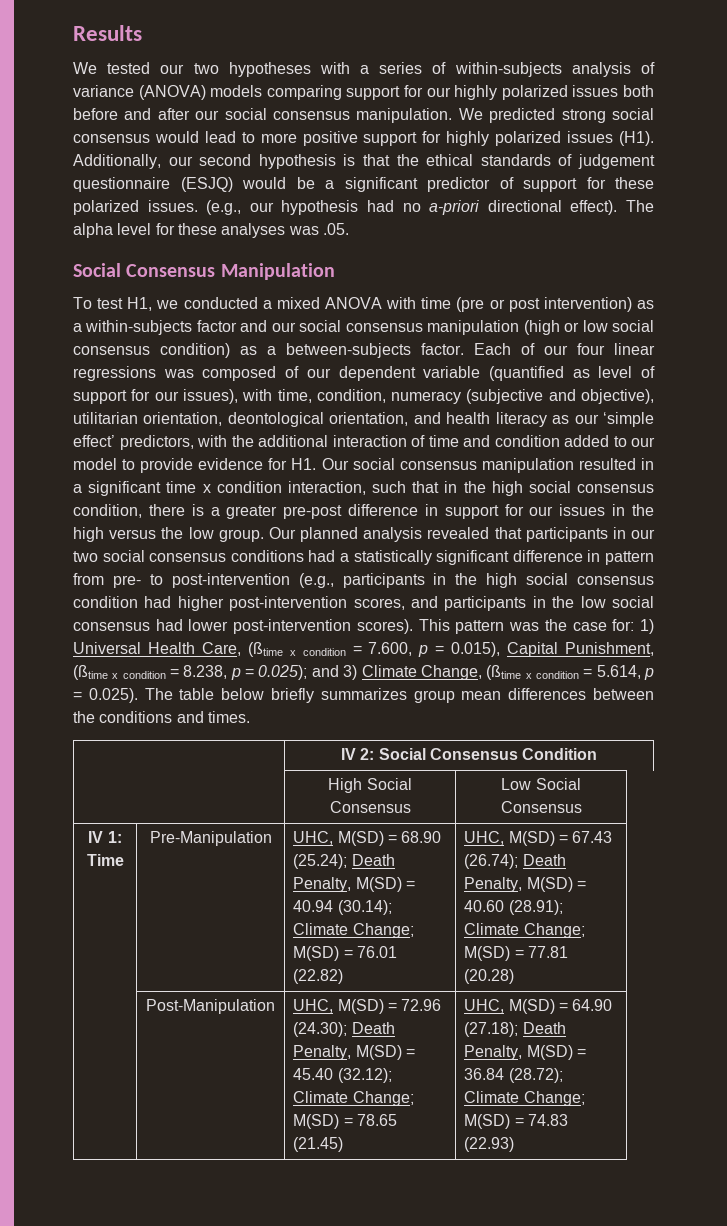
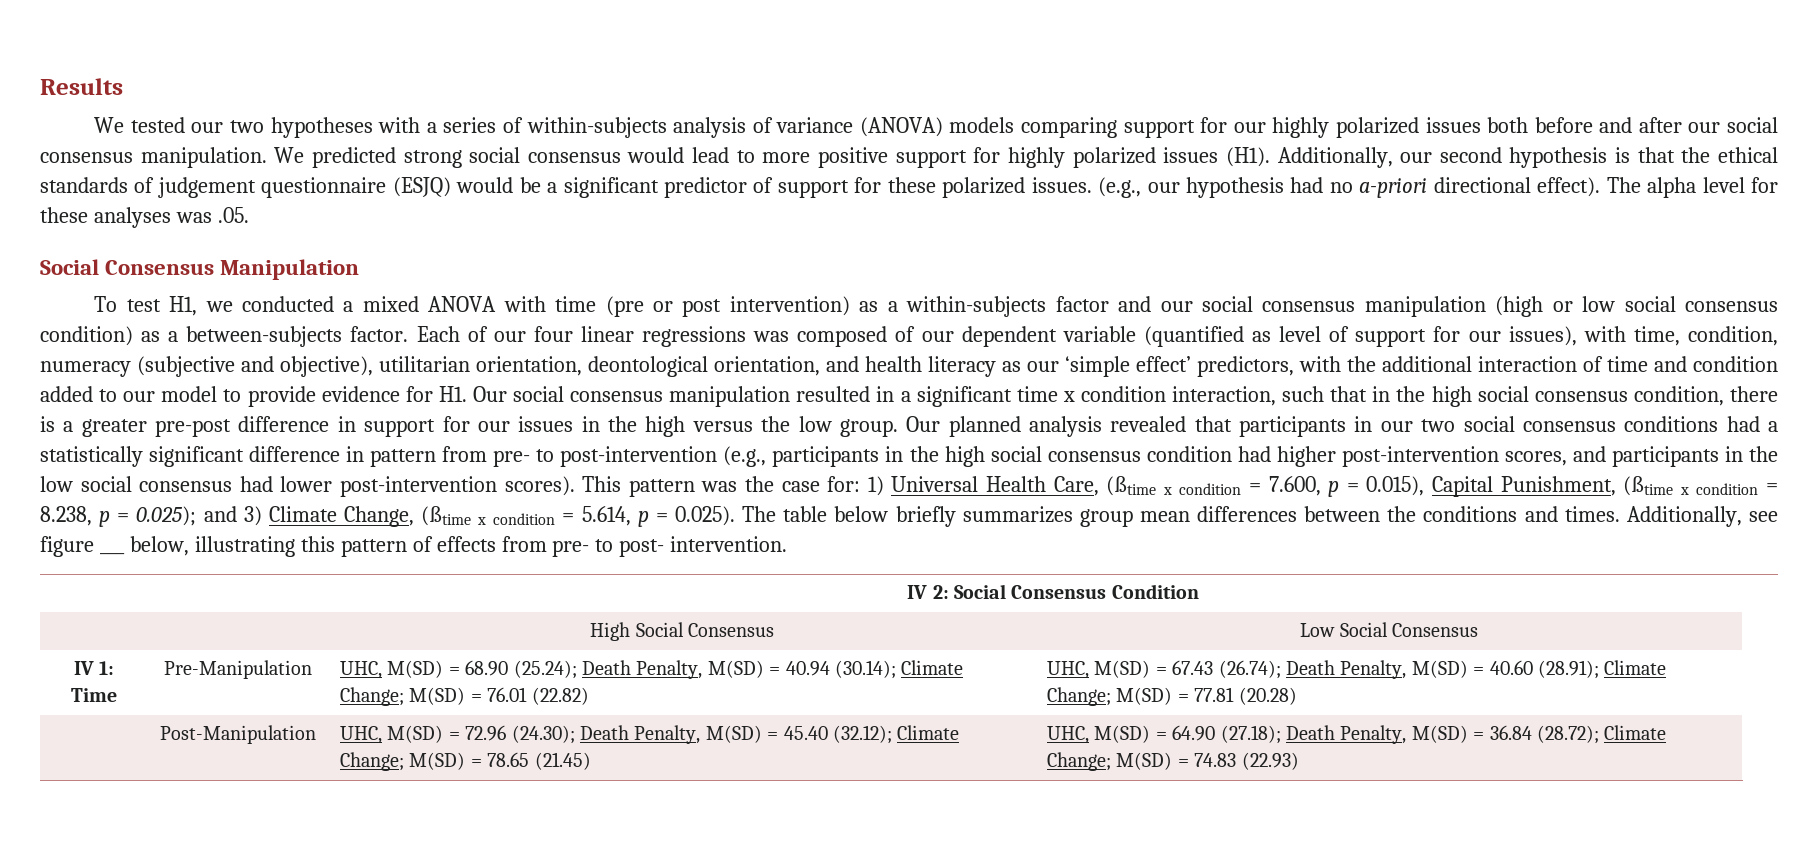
+ Additionally, see figure ___ below, illustrating this pattern of effects from pre- to post- intervention.

